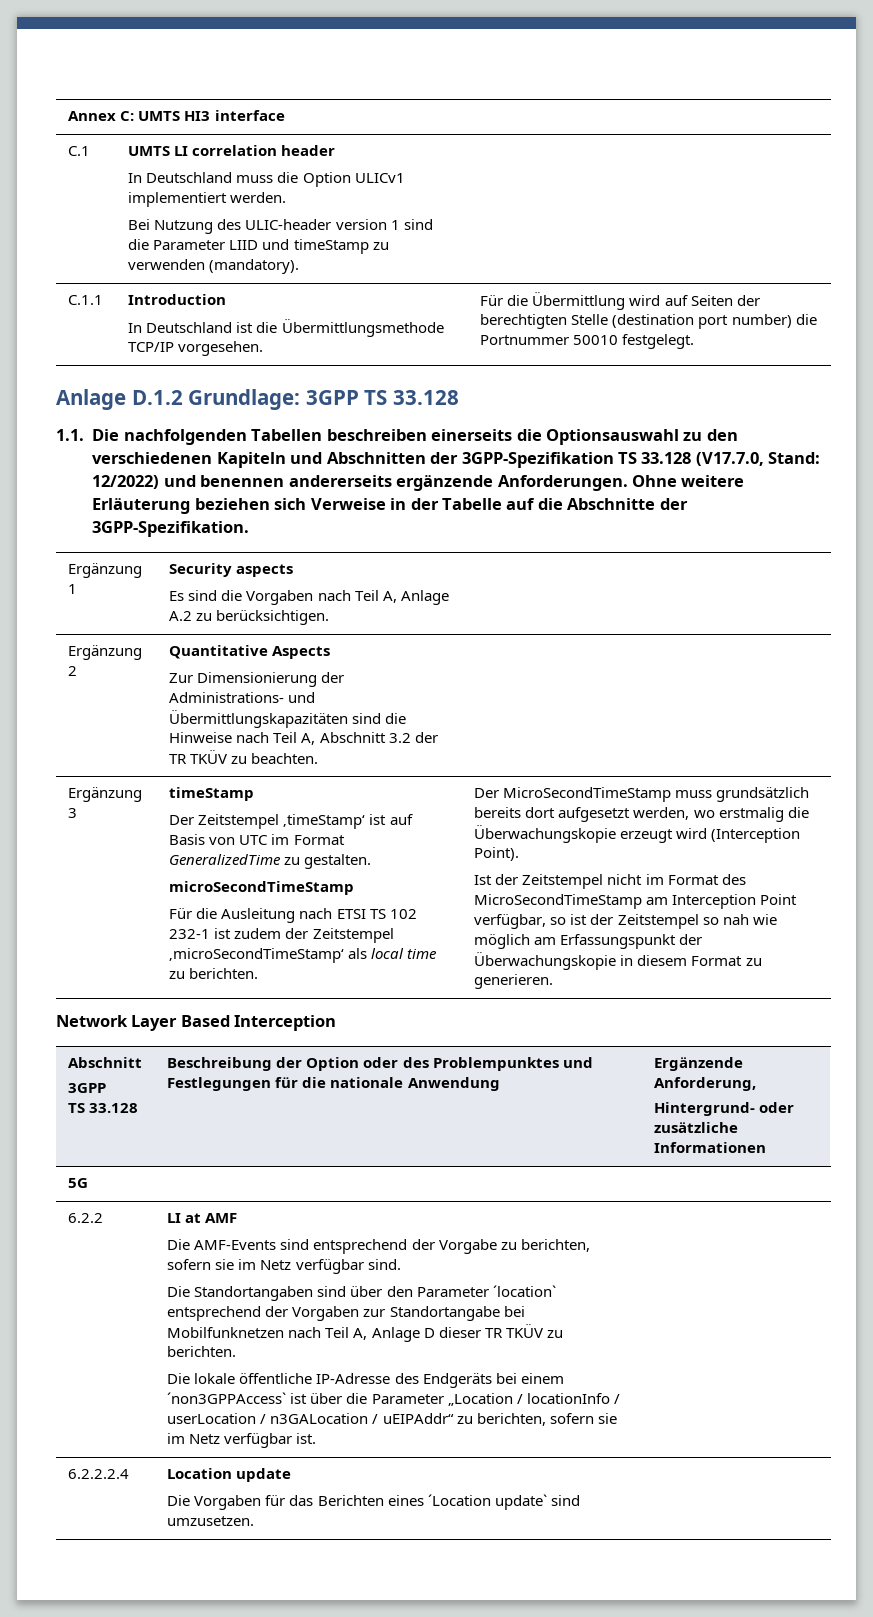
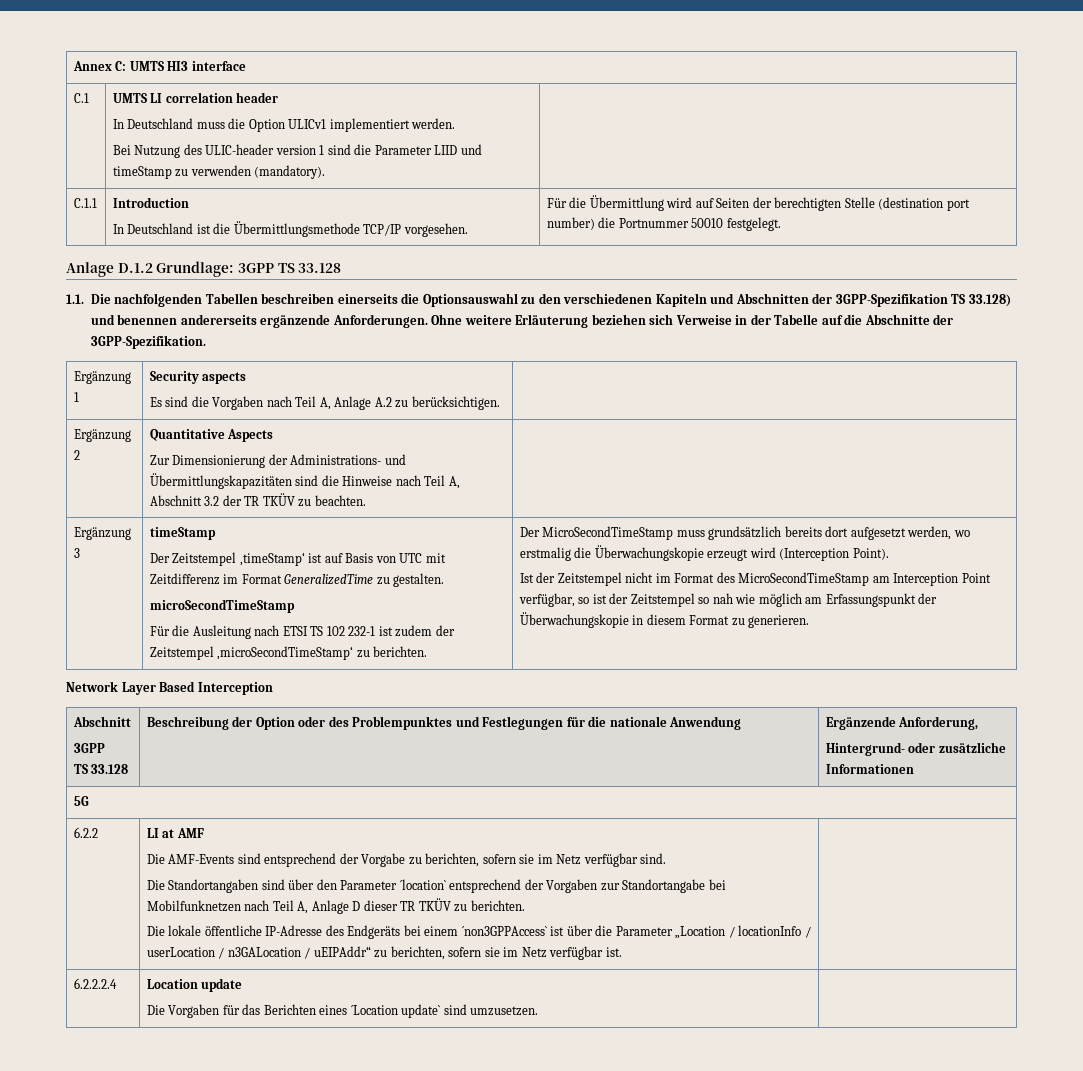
- 1.1. Die nachfolgenden Tabellen beschreiben einerseits die Optionsauswahl zu den verschiedenen Kapiteln und Abschnitten der 3GPP-Spezifikation TS 33.128 (V17.7.0, Stand: 12/2022) und benennen andererseits ergänzende Anforderungen.
+ 1.1. Die nachfolgenden Tabellen beschreiben einerseits die Optionsauswahl zu den verschiedenen Kapiteln und Abschnitten der 3GPP-Spezifikation TS 33.128) und benennen andererseits ergänzende Anforderungen.
- Der Zeitstempel ‚timeStamp‘ ist auf Basis von UTC im Format GeneralizedTime zu gestalten.
+ Der Zeitstempel ‚timeStamp‘ ist auf Basis von UTC mit Zeitdifferenz im Format GeneralizedTime zu gestalten.
- Für die Ausleitung nach ETSI TS 102 232-1 ist zudem der Zeitstempel ‚microSecondTimeStamp‘ als local time zu berichten.
+ Für die Ausleitung nach ETSI TS 102 232-1 ist zudem der Zeitstempel ‚microSecondTimeStamp‘ zu berichten.

